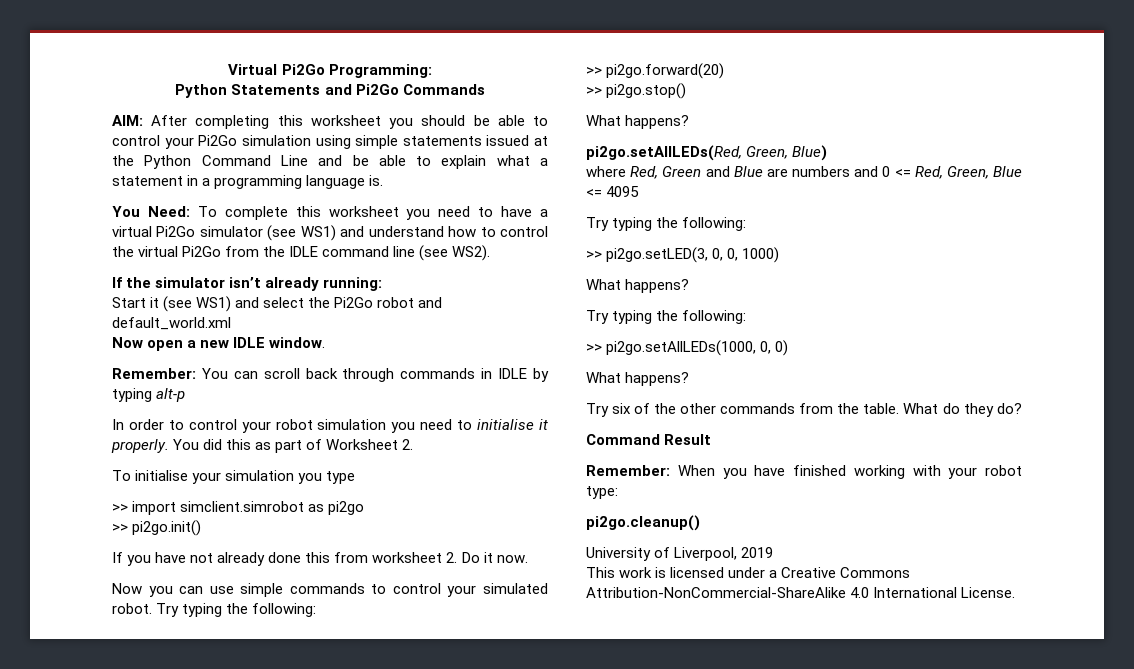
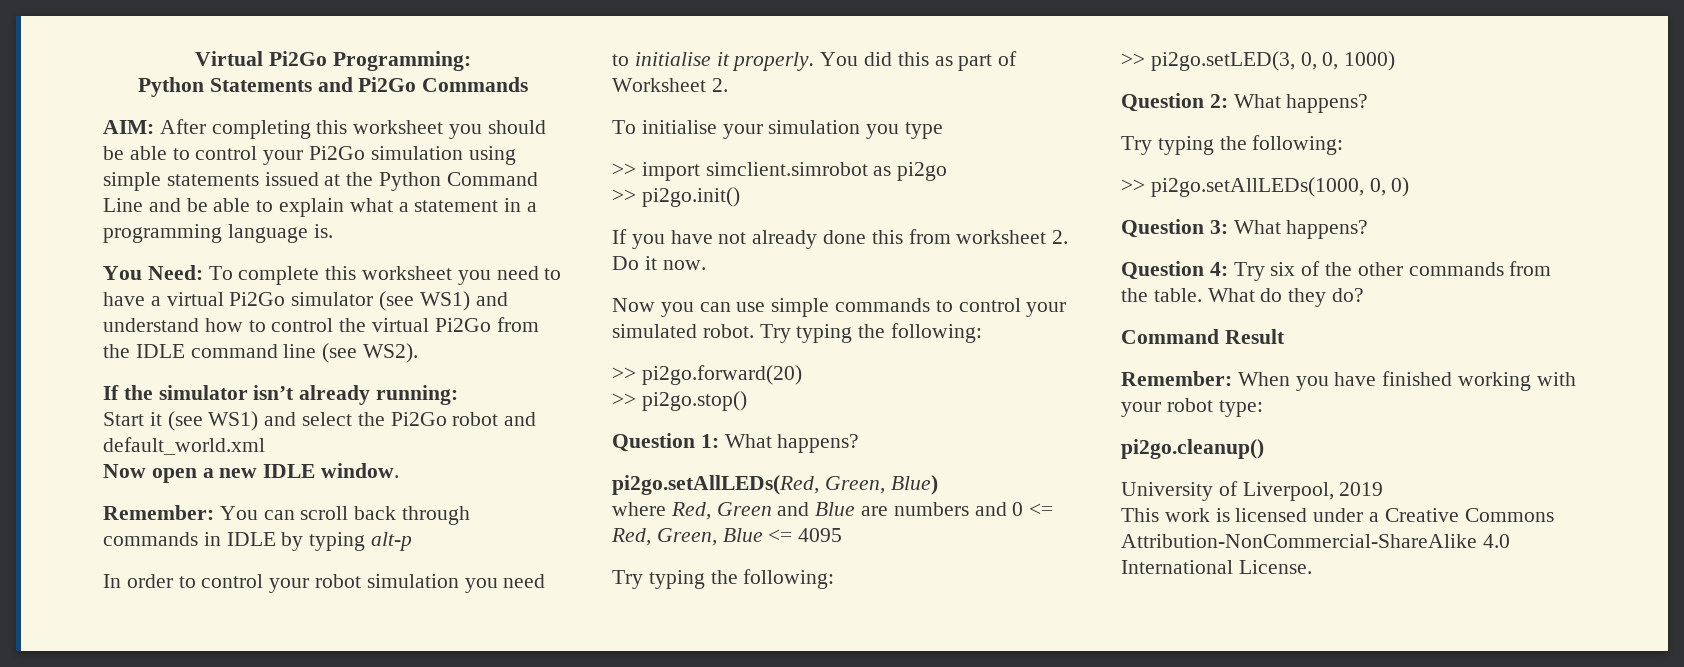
  >> pi2go.stop()
- What happens?
+ Question 1: What happens?
  >> pi2go.setLED(3, 0, 0, 1000)
- What happens?
+ Question 2: What happens?
  >> pi2go.setAllLEDs(1000, 0, 0)
- What happens?
- Try six of the other commands from the table.
+ Question 3: What happens?
+ Question 4: Try six of the other commands from the table.

